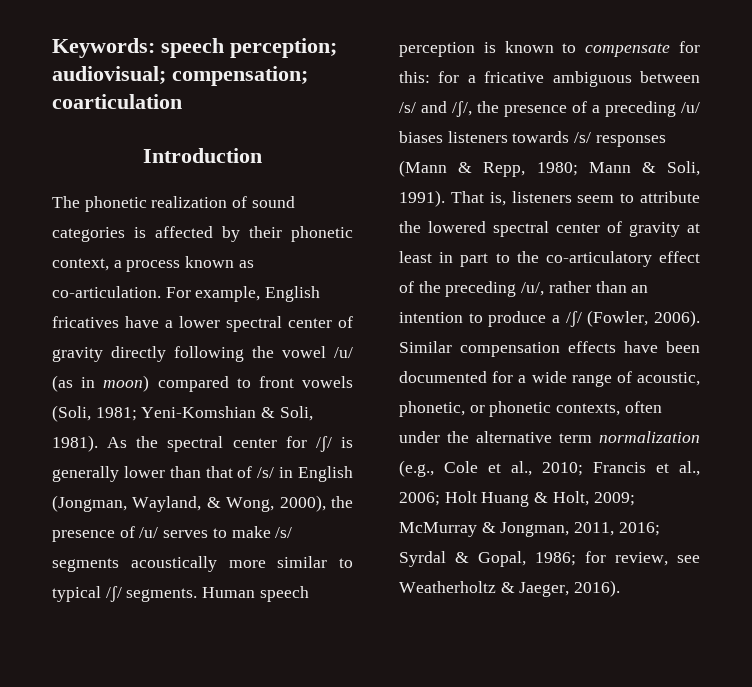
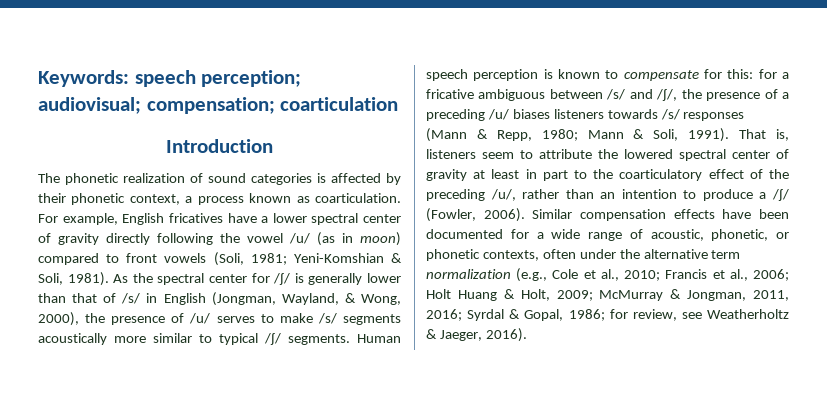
- The phonetic realization of sound categories is affected by their phonetic context, a process known as co-articulation.
+ The phonetic realization of sound categories is affected by their phonetic context, a process known as coarticulation.
- That is, listeners seem to attribute the lowered spectral center of gravity at least in part to the co-articulatory effect of the preceding /u/, rather than an intention to produce a /ʃ/ (Fowler, 2006).
+ That is, listeners seem to attribute the lowered spectral center of gravity at least in part to the coarticulatory effect of the preceding /u/, rather than an intention to produce a /ʃ/ (Fowler, 2006).

